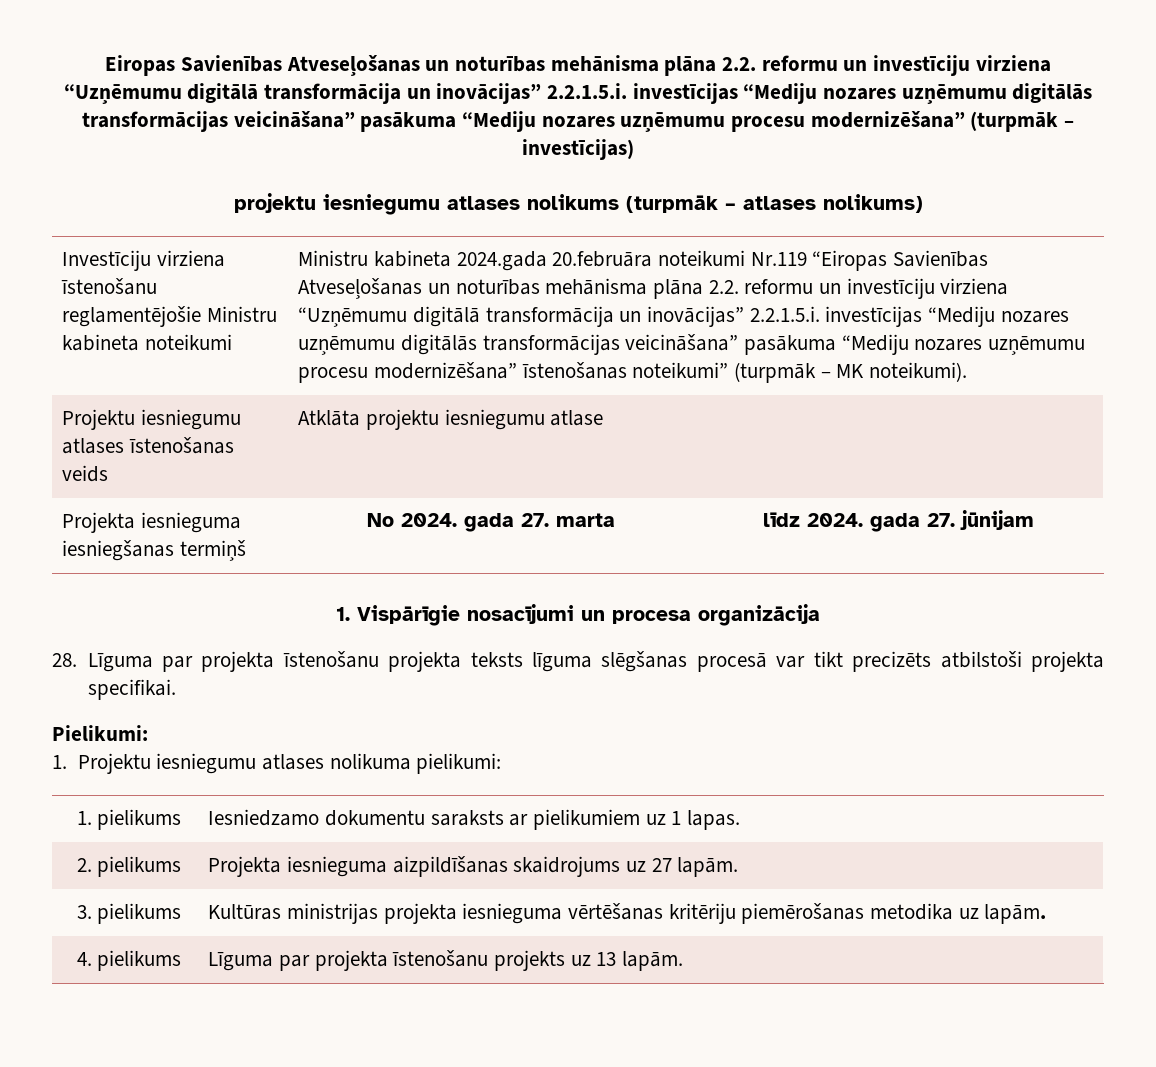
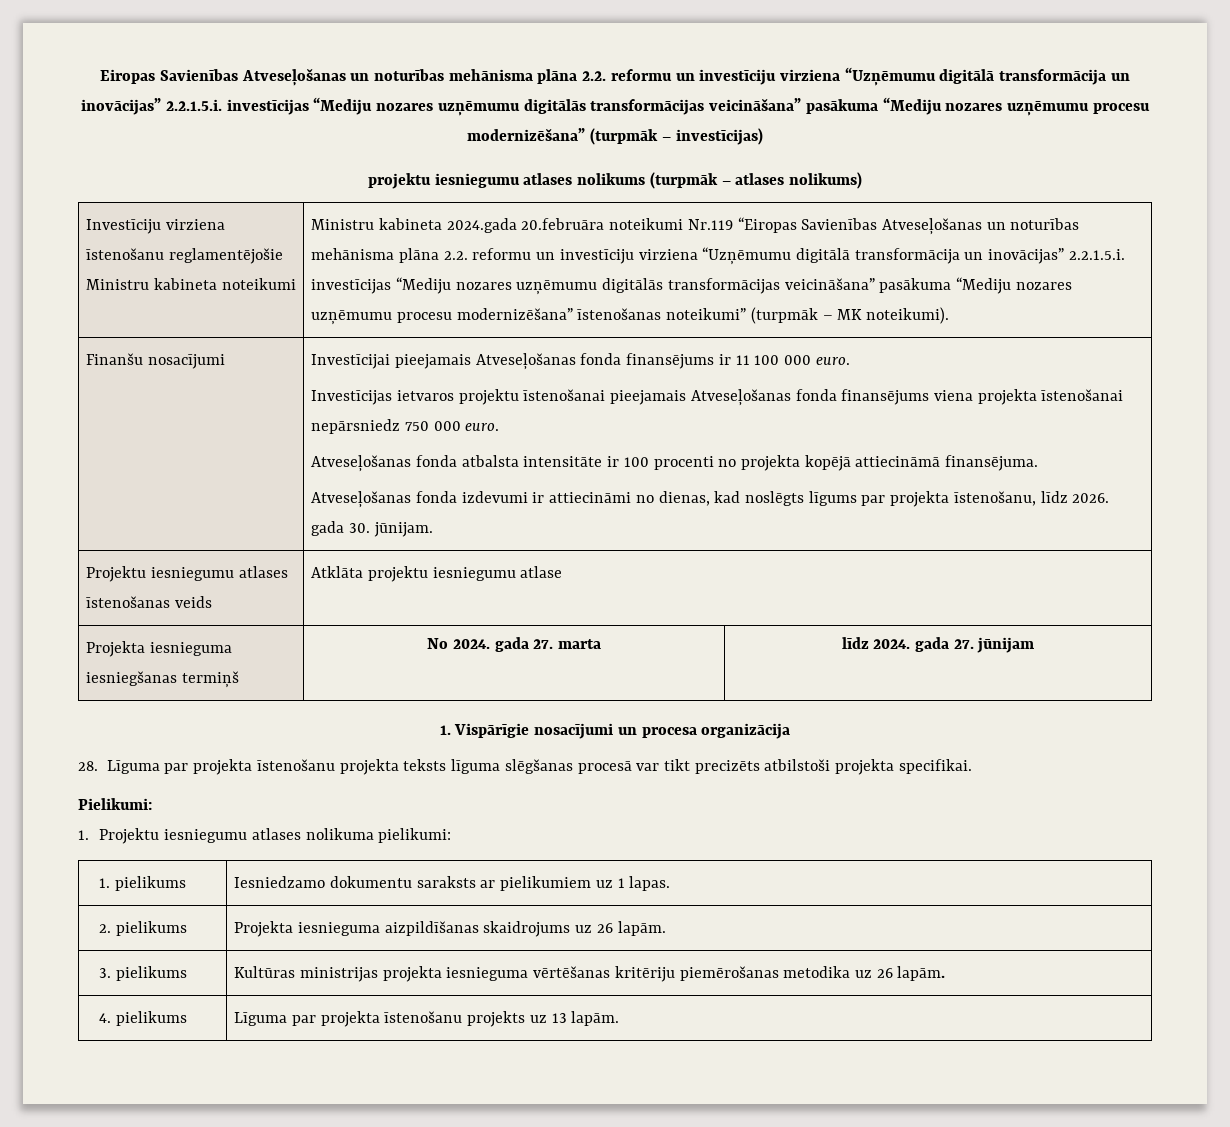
+ Finanšu nosacījumi | Investīcijai pieejamais Atveseļošanas fonda finansējums ir 11 100 000 euro.
+ Investīcijas ietvaros projektu īstenošanai pieejamais Atveseļošanas fonda finansējums viena projekta īstenošanai nepārsniedz 750 000 euro.
+ Atveseļošanas fonda atbalsta intensitāte ir 100 procenti no projekta kopējā attiecināmā finansējuma.
+ Atveseļošanas fonda izdevumi ir attiecināmi no dienas, kad noslēgts līgums par projekta īstenošanu, līdz 2026. gada 30. jūnijam.
- 2. pielikums | Projekta iesnieguma aizpildīšanas skaidrojums uz 27 lapām.
+ 2. pielikums | Projekta iesnieguma aizpildīšanas skaidrojums uz 26 lapām.
- 3. pielikums | Kultūras ministrijas projekta iesnieguma vērtēšanas kritēriju piemērošanas metodika uz lapām.
+ 3. pielikums | Kultūras ministrijas projekta iesnieguma vērtēšanas kritēriju piemērošanas metodika uz 26 lapām.

